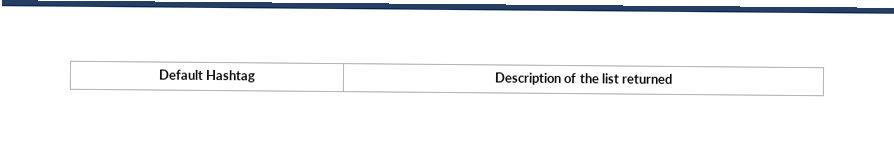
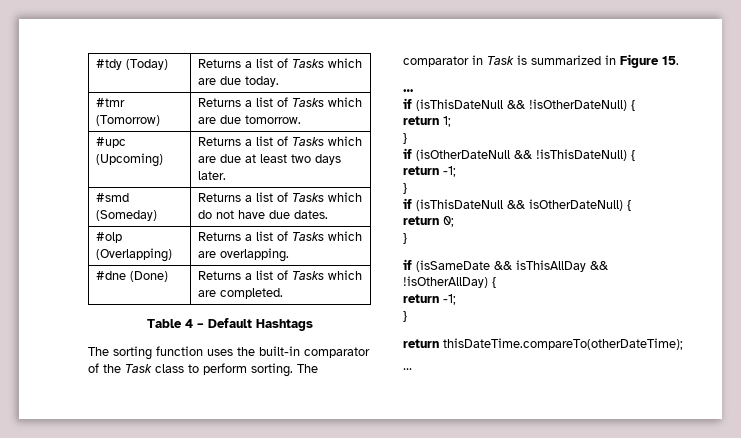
- Default Hashtag | Description of the list returned
+ #tdy (Today) | Returns a list of Tasks which are due today.
+ #tmr (Tomorrow) | Returns a list of Tasks which are due tomorrow.
+ #upc (Upcoming) | Returns a list of Tasks which are due at least two days later.
+ #smd (Someday) | Returns a list of Tasks which do not have due dates.
+ #olp (Overlapping) | Returns a list of Tasks which are overlapping.
+ #dne (Done) | Returns a list of Tasks which are completed.
+ Table 4 – Default Hashtags
+ The sorting function uses the built-in comparator of the Task class to perform sorting. The comparator in Task is summarized in Figure 15.
+ …
+ if (isThisDateNull && !isOtherDateNull) {
+ return 1;
+ }
+ if (isOtherDateNull && !isThisDateNull) {
+ return -1;
+ }
+ if (isThisDateNull && isOtherDateNull) {
+ return 0;
+ }
+ if (isSameDate && isThisAllDay && !isOtherAllDay) {
+ return -1;
+ }
+ return thisDateTime.compareTo(otherDateTime);
+ …

